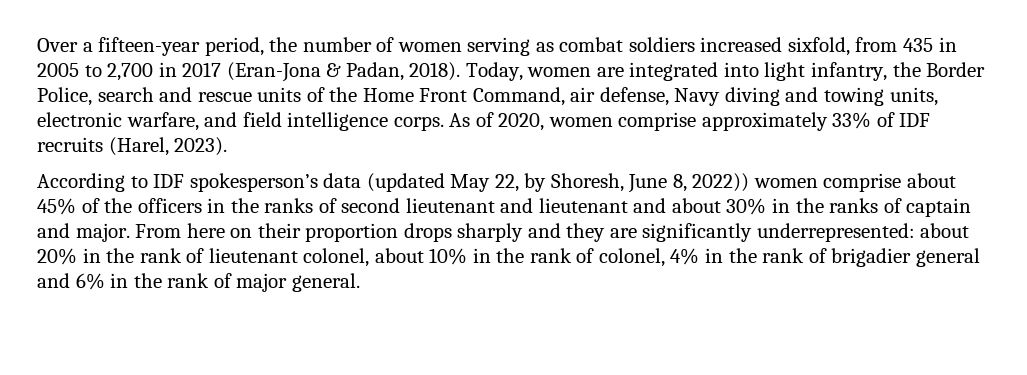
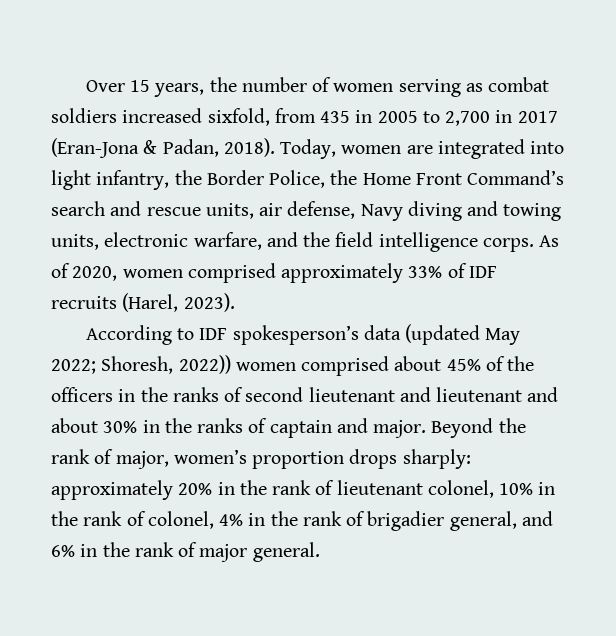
- Over a fifteen-year period, the number of women serving as combat soldiers increased sixfold, from 435 in 2005 to 2,700 in 2017 (Eran-Jona & Padan, 2018).
+ Over 15 years, the number of women serving as combat soldiers increased sixfold, from 435 in 2005 to 2,700 in 2017 (Eran-Jona & Padan, 2018).
- Today, women are integrated into light infantry, the Border Police, search and rescue units of the Home Front Command, air defense, Navy diving and towing units, electronic warfare, and field intelligence corps.
+ Today, women are integrated into light infantry, the Border Police, the Home Front Command’s search and rescue units, air defense, Navy diving and towing units, electronic warfare, and the field intelligence corps.
- As of 2020, women comprise approximately 33% of IDF recruits (Harel, 2023).
+ As of 2020, women comprised approximately 33% of IDF recruits (Harel, 2023).
- According to IDF spokesperson’s data (updated May 22, by Shoresh, June 8, 2022)) women comprise about 45% of the officers in the ranks of second lieutenant and lieutenant and about 30% in the ranks of captain and major.
+ According to IDF spokesperson’s data (updated May 2022; Shoresh, 2022)) women comprised about 45% of the officers in the ranks of second lieutenant and lieutenant and about 30% in the ranks of captain and major.
- From here on their proportion drops sharply and they are significantly underrepresented: about 20% in the rank of lieutenant colonel, about 10% in the rank of colonel, 4% in the rank of brigadier general and 6% in the rank of major general.
+ Beyond the rank of major, women’s proportion drops sharply: approximately 20% in the rank of lieutenant colonel, 10% in the rank of colonel, 4% in the rank of brigadier general, and 6% in the rank of major general.

